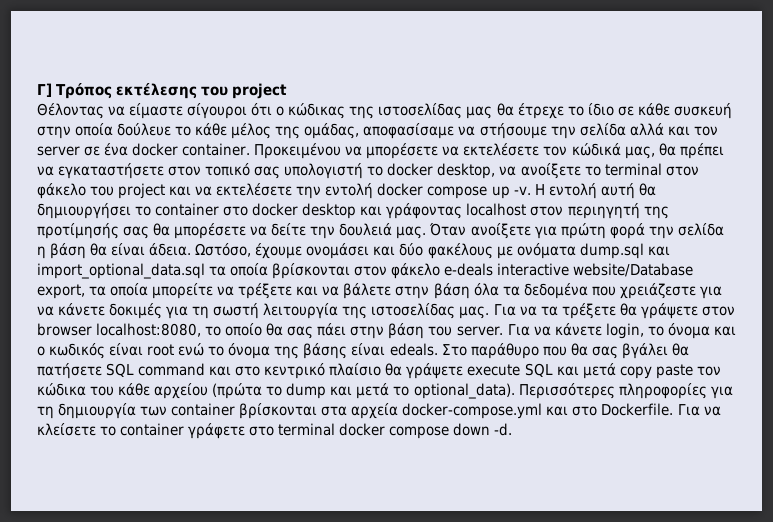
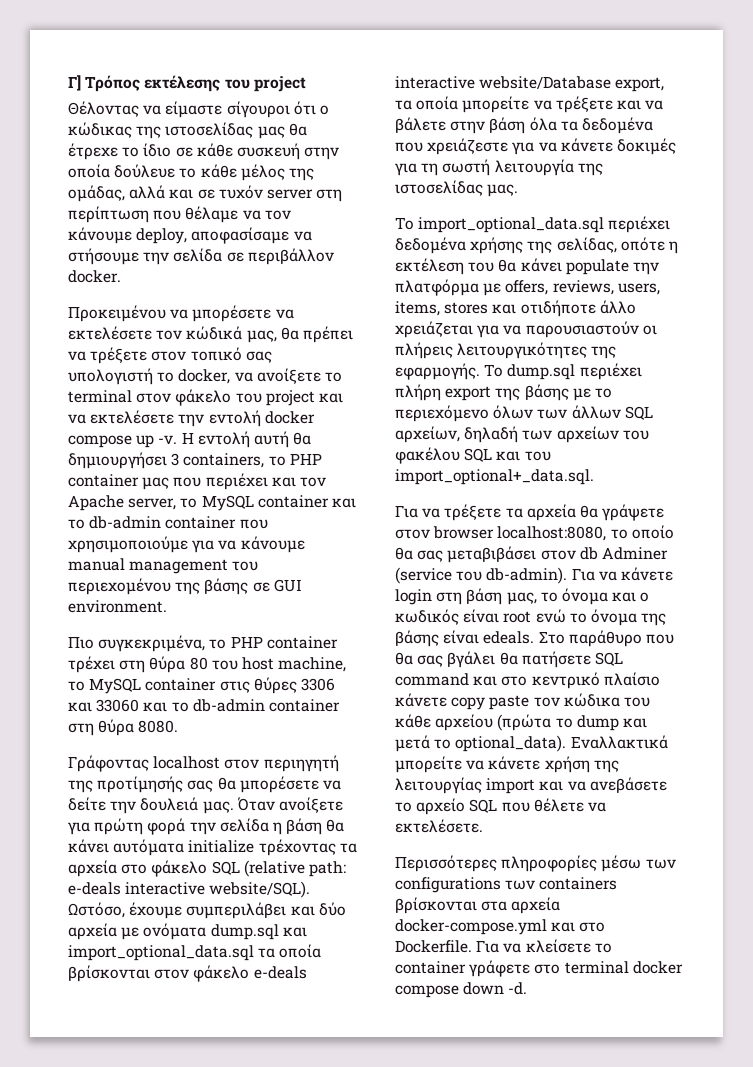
- Θέλοντας να είμαστε σίγουροι ότι ο κώδικας της ιστοσελίδας μας θα έτρεχε το ίδιο σε κάθε συσκευή στην οποία δούλευε το κάθε μέλος της ομάδας, αποφασίσαμε να στήσουμε την σελίδα αλλά και τον server σε ένα docker container. Προκειμένου να μπορέσετε να εκτελέσετε τον κώδικά μας, θα πρέπει να εγκαταστήσετε στον τοπικό σας υπολογιστή το docker desktop, να ανοίξετε το terminal στον φάκελο του project και να εκτελέσετε την εντολή docker compose up -v.
+ Θέλοντας να είμαστε σίγουροι ότι ο κώδικας της ιστοσελίδας μας θα έτρεχε το ίδιο σε κάθε συσκευή στην οποία δούλευε το κάθε μέλος της ομάδας, αλλά και σε τυχόν server στη περίπτωση που θέλαμε να τον κάνουμε deploy, αποφασίσαμε να στήσουμε την σελίδα σε περιβάλλον docker.
+ Προκειμένου να μπορέσετε να εκτελέσετε τον κώδικά μας, θα πρέπει να τρέξετε στον τοπικό σας υπολογιστή το docker, να ανοίξετε το terminal στον φάκελο του project και να εκτελέσετε την εντολή docker compose up -v.
- Η εντολή αυτή θα δημιουργήσει το container στο docker desktop και γράφοντας localhost στον περιηγητή της προτίμησής σας θα μπορέσετε να δείτε την δουλειά μας.
+ Η εντολή αυτή θα δημιουργήσει 3 containers, το PHP container μας που περιέχει και τον Apache server, το MySQL container και το db-admin container που χρησιμοποιούμε για να κάνουμε manual management του περιεχομένου της βάσης σε GUI environment.
+ Πιο συγκεκριμένα, το PHP container τρέχει στη θύρα 80 του host machine, το MySQL container στις θύρες 3306 και 33060 και το db-admin container στη θύρα 8080.
+ Γράφοντας localhost στον περιηγητή της προτίμησής σας θα μπορέσετε να δείτε την δουλειά μας.
- Όταν ανοίξετε για πρώτη φορά την σελίδα η βάση θα είναι άδεια.
+ Όταν ανοίξετε για πρώτη φορά την σελίδα η βάση θα κάνει αυτόματα initialize τρέχοντας τα αρχεία στο φάκελο SQL (relative path: e-deals interactive website/SQL).
- Ωστόσο, έχουμε ονομάσει και δύο φακέλους με ονόματα dump.sql και import_optional_data.sql τα οποία βρίσκονται στον φάκελο e-deals interactive website/Database export, τα οποία μπορείτε να τρέξετε και να βάλετε στην βάση όλα τα δεδομένα που χρειάζεστε για να κάνετε δοκιμές για τη σωστή λειτουργία της ιστοσελίδας μας. Για να τα τρέξετε θα γράψετε στον browser localhost:8080, το οποίο θα σας πάει στην βάση του server. Για να κάνετε login, το όνομα και ο κωδικός είναι root ενώ το όνομα της βάσης είναι edeals.
+ Ωστόσο, έχουμε συμπεριλάβει και δύο αρχεία με ονόματα dump.sql και import_optional_data.sql τα οποία βρίσκονται στον φάκελο e-deals interactive website/Database export, τα οποία μπορείτε να τρέξετε και να βάλετε στην βάση όλα τα δεδομένα που χρειάζεστε για να κάνετε δοκιμές για τη σωστή λειτουργία της ιστοσελίδας μας.
+ Το import_optional_data.sql περιέχει δεδομένα χρήσης της σελίδας, οπότε η εκτέλεση του θα κάνει populate την πλατφόρμα με offers, reviews, users, items, stores και οτιδήποτε άλλο χρειάζεται για να παρουσιαστούν οι πλήρεις λειτουργικότητες της εφαρμογής. Το dump.sql περιέχει πλήρη export της βάσης με το περιεχόμενο όλων των άλλων SQL αρχείων, δηλαδή των αρχείων του φακέλου SQL και του import_optional+_data.sql.
+ Για να τρέξετε τα αρχεία θα γράψετε στον browser localhost:8080, το οποίο θα σας μεταβιβάσει στον db Adminer (service του db-admin). Για να κάνετε login στη βάση μας, το όνομα και ο κωδικός είναι root ενώ το όνομα της βάσης είναι edeals.
- Στο παράθυρο που θα σας βγάλει θα πατήσετε SQL command και στο κεντρικό πλαίσιο θα γράψετε execute SQL και μετά copy paste τον κώδικα του κάθε αρχείου (πρώτα το dump και μετά το optional_data).
+ Στο παράθυρο που θα σας βγάλει θα πατήσετε SQL command και στο κεντρικό πλαίσιο κάνετε copy paste τον κώδικα του κάθε αρχείου (πρώτα το dump και μετά το optional_data).
- Περισσότερες πληροφορίες για τη δημιουργία των container βρίσκονται στα αρχεία docker-compose.yml και στο Dockerfile.
+ Εναλλακτικά μπορείτε να κάνετε χρήση της λειτουργίας import και να ανεβάσετε το αρχείο SQL που θέλετε να εκτελέσετε.
+ Περισσότερες πληροφορίες μέσω των configurations των containers βρίσκονται στα αρχεία docker-compose.yml και στο Dockerfile.

